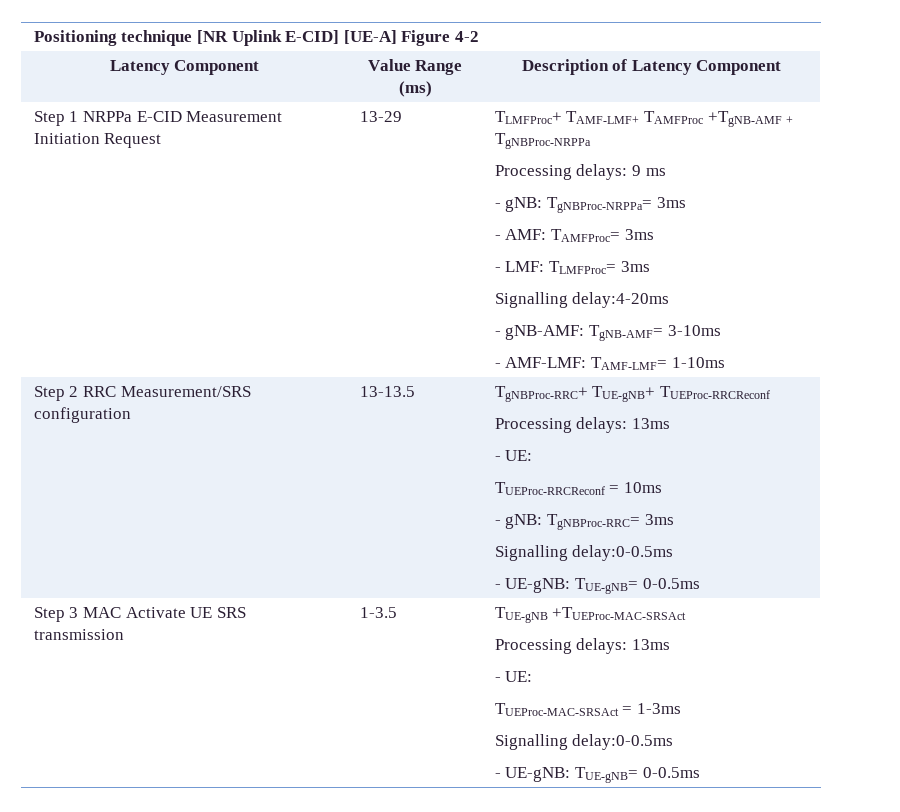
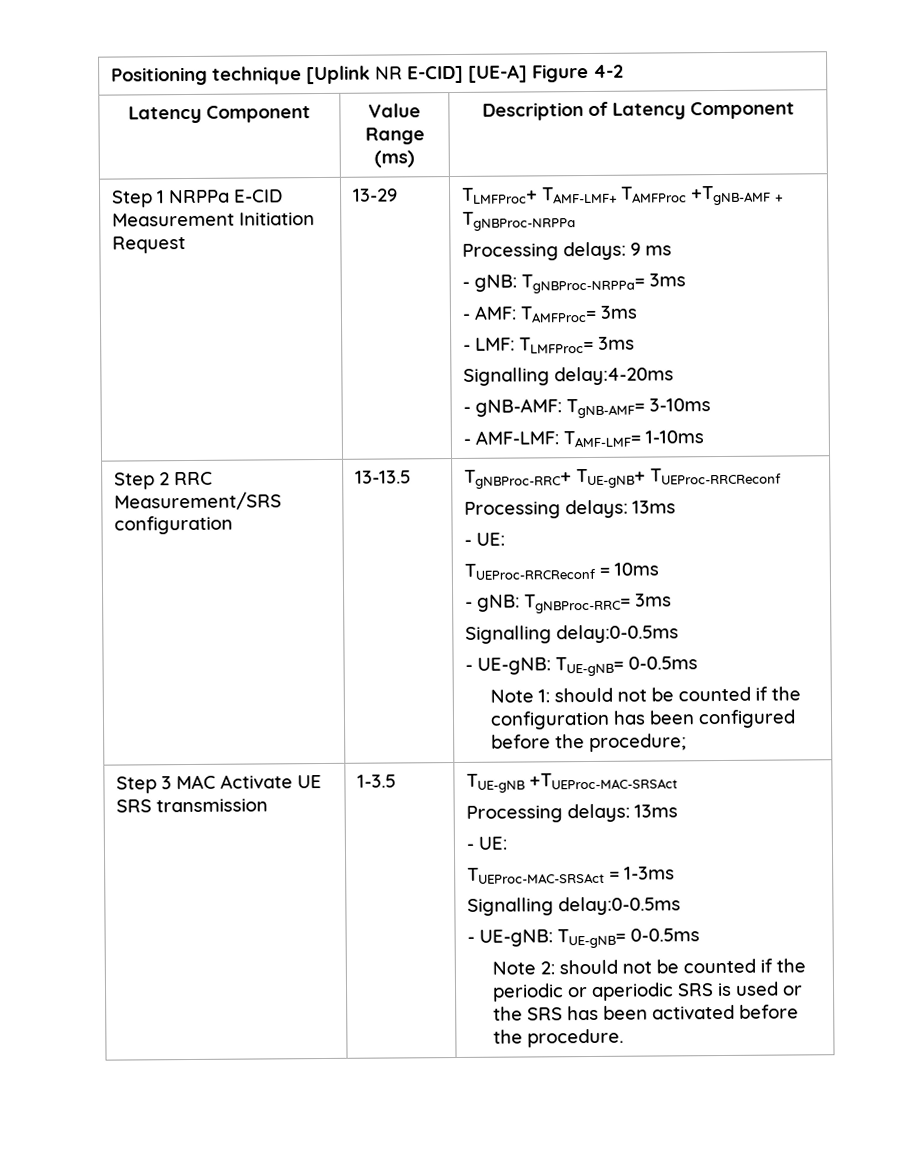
- Positioning technique [NR Uplink E-CID] [UE-A] Figure 4-2
+ Positioning technique [Uplink NR E-CID] [UE-A] Figure 4-2
+ Note 1: should not be counted if the configuration has been configured before the procedure;
+ Note 2: should not be counted if the periodic or aperiodic SRS is used or the SRS has been activated before the procedure.

